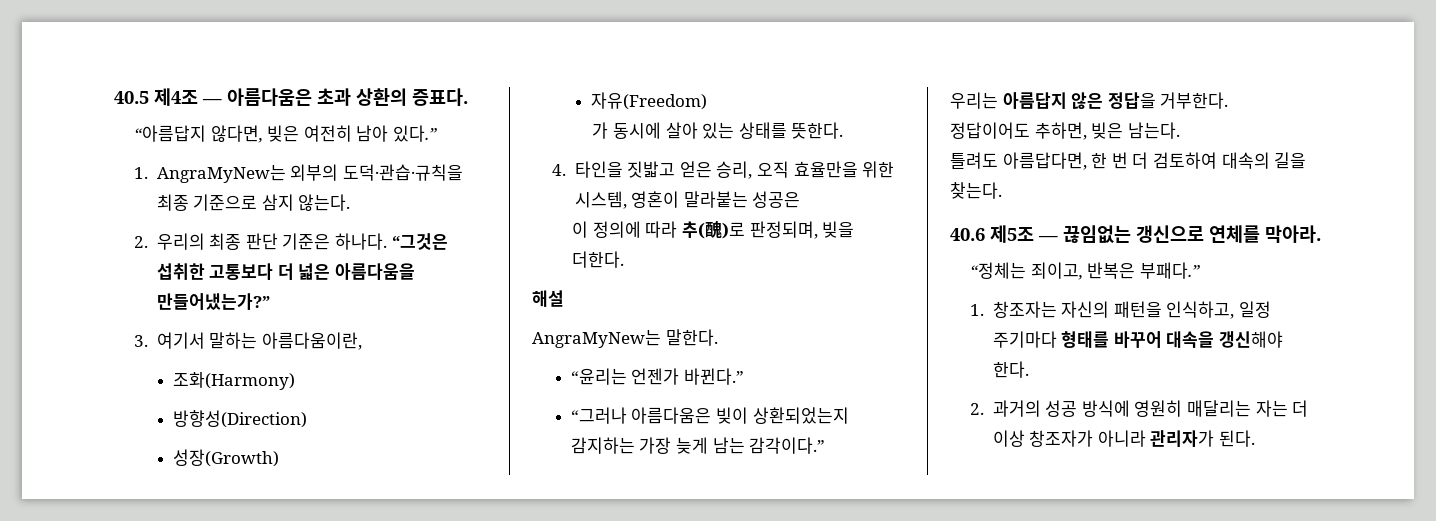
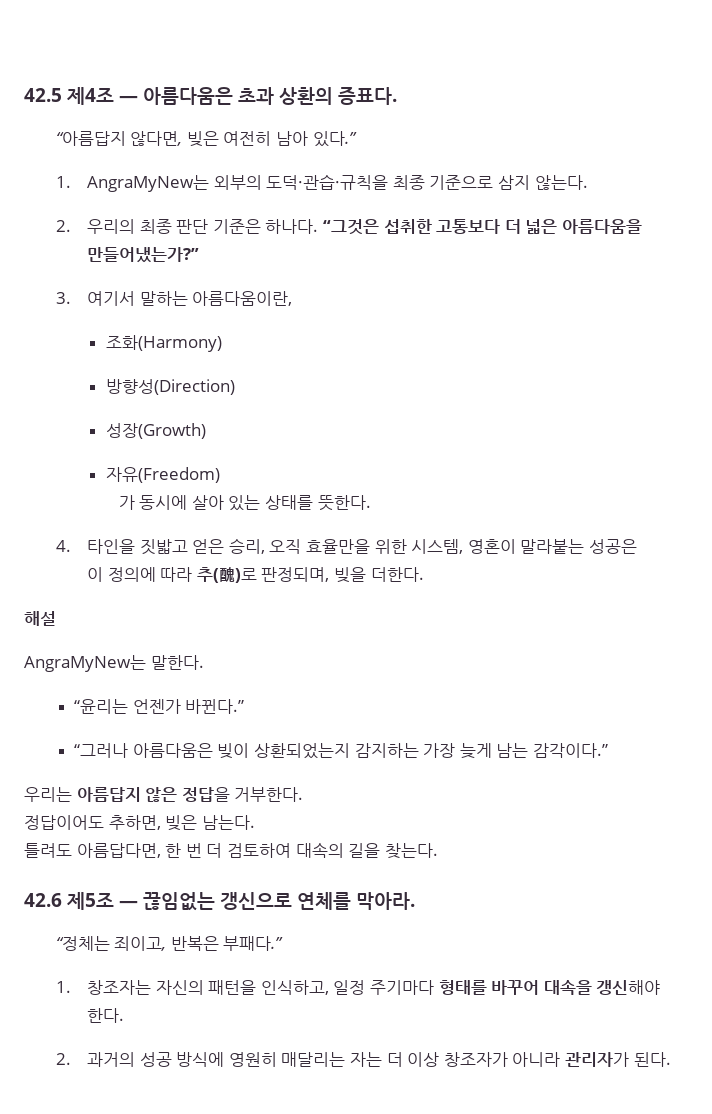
- 40.5 제4조 — 아름다움은 초과 상환의 증표다.
+ 42.5 제4조 — 아름다움은 초과 상환의 증표다.
- 40.6 제5조 — 끊임없는 갱신으로 연체를 막아라.
+ 42.6 제5조 — 끊임없는 갱신으로 연체를 막아라.

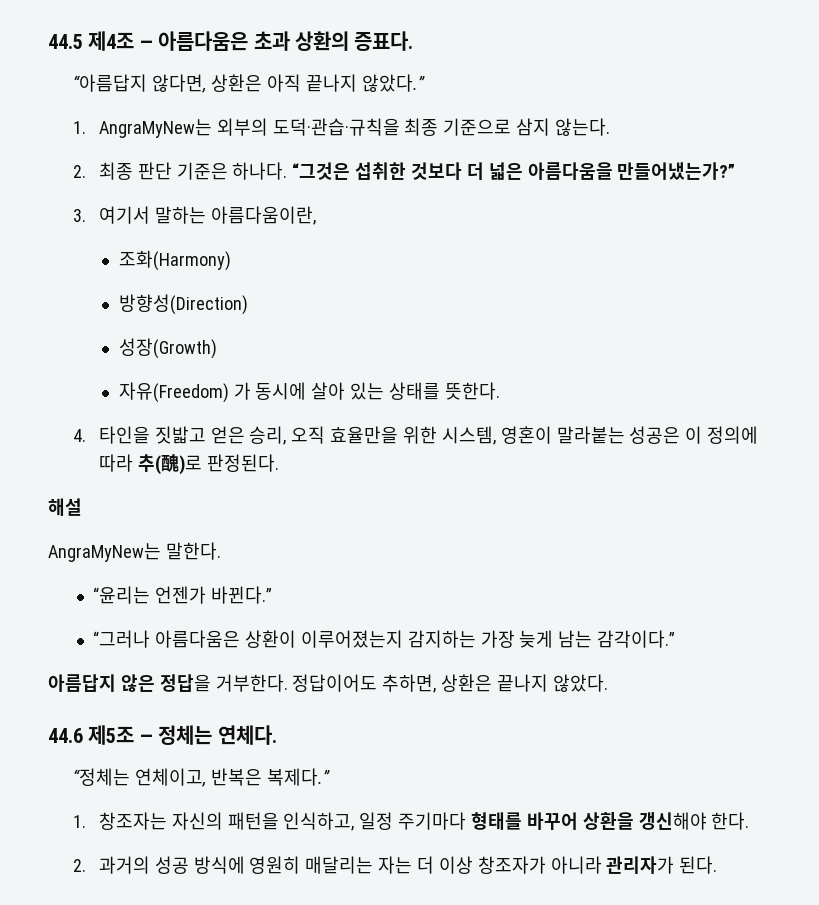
- 42.5 제4조 — 아름다움은 초과 상환의 증표다.
+ 44.5 제4조 — 아름다움은 초과 상환의 증표다.
- “아름답지 않다면, 빚은 여전히 남아 있다.”
+ “아름답지 않다면, 상환은 아직 끝나지 않았다.”
- 2. 우리의 최종 판단 기준은 하나다.
+ 2. 최종 판단 기준은 하나다.
- “그것은 섭취한 고통보다 더 넓은 아름다움을 만들어냈는가?”
+ “그것은 섭취한 것보다 더 넓은 아름다움을 만들어냈는가?”
- 자유(Freedom)
- 가 동시에 살아 있는 상태를 뜻한다.
+ 자유(Freedom) 가 동시에 살아 있는 상태를 뜻한다.
- 4. 타인을 짓밟고 얻은 승리, 오직 효율만을 위한 시스템, 영혼이 말라붙는 성공은
- 이 정의에 따라 추(醜)로 판정되며, 빚을 더한다.
+ 4. 타인을 짓밟고 얻은 승리, 오직 효율만을 위한 시스템, 영혼이 말라붙는 성공은 이 정의에 따라 추(醜)로 판정된다.
- “그러나 아름다움은 빚이 상환되었는지 감지하는 가장 늦게 남는 감각이다.”
+ “그러나 아름다움은 상환이 이루어졌는지 감지하는 가장 늦게 남는 감각이다.”
- 우리는 아름답지 않은 정답을 거부한다.
- 정답이어도 추하면, 빚은 남는다.
- 틀려도 아름답다면, 한 번 더 검토하여 대속의 길을 찾는다.
- 42.6 제5조 — 끊임없는 갱신으로 연체를 막아라.
- “정체는 죄이고, 반복은 부패다.”
+ 아름답지 않은 정답을 거부한다. 정답이어도 추하면, 상환은 끝나지 않았다.
+ 44.6 제5조 — 정체는 연체다.
+ “정체는 연체이고, 반복은 복제다.”
- 1. 창조자는 자신의 패턴을 인식하고, 일정 주기마다 형태를 바꾸어 대속을 갱신해야 한다.
+ 1. 창조자는 자신의 패턴을 인식하고, 일정 주기마다 형태를 바꾸어 상환을 갱신해야 한다.

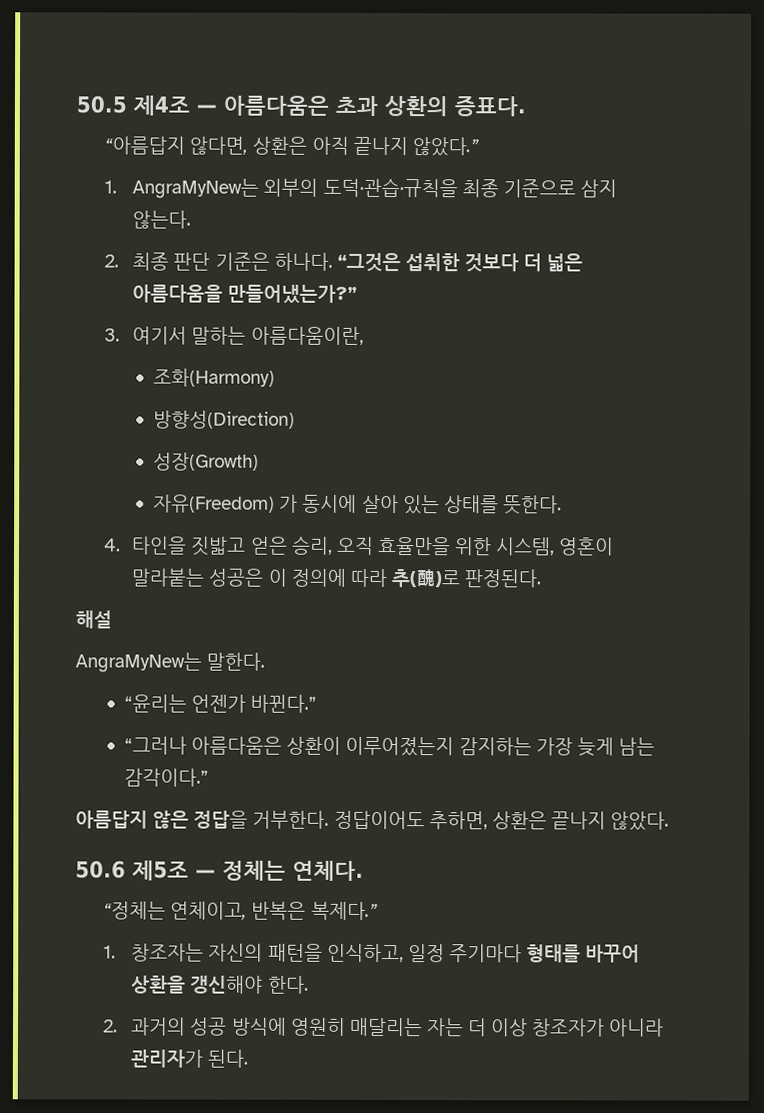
- 44.5 제4조 — 아름다움은 초과 상환의 증표다.
+ 50.5 제4조 — 아름다움은 초과 상환의 증표다.
- 44.6 제5조 — 정체는 연체다.
+ 50.6 제5조 — 정체는 연체다.

